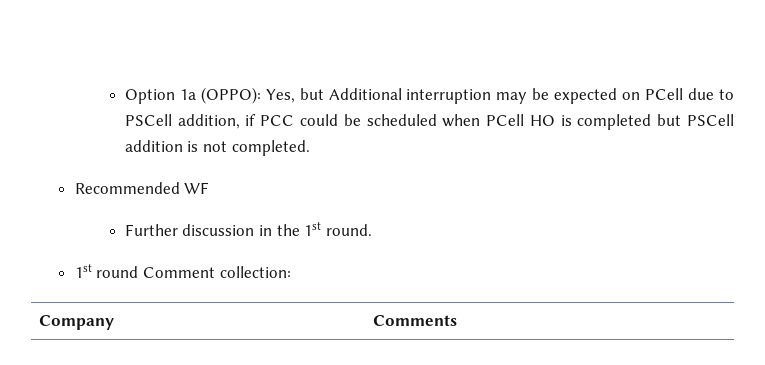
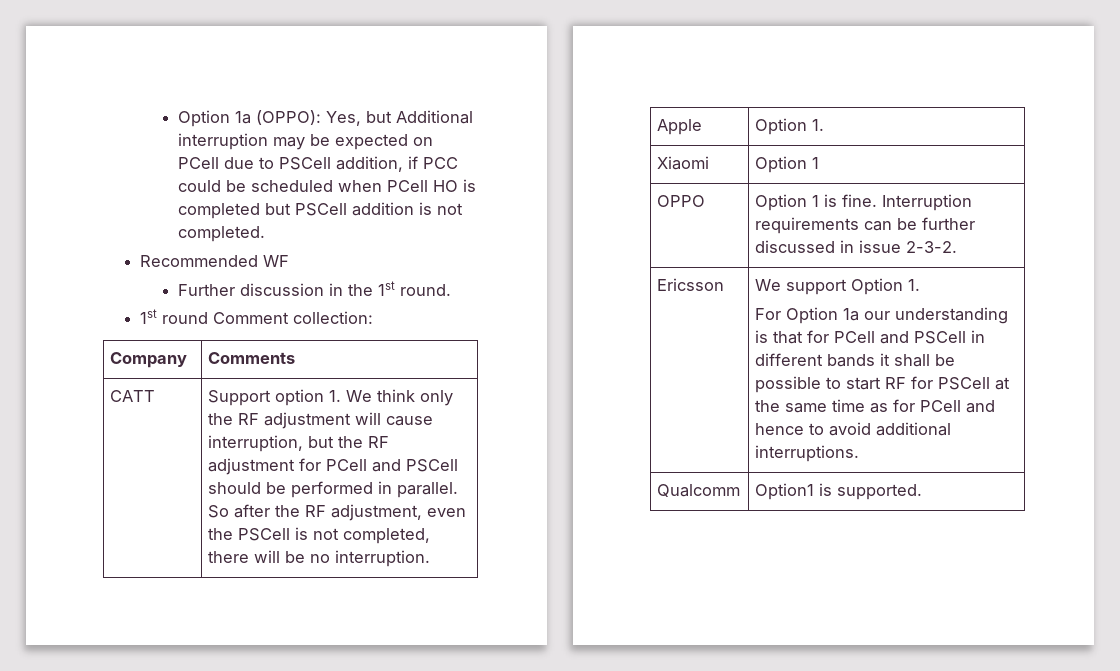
+ CATT | Support option 1. We think only the RF adjustment will cause interruption, but the RF adjustment for PCell and PSCell should be performed in parallel. So after the RF adjustment, even the PSCell is not completed, there will be no interruption.
+ Apple | Option 1.
+ Xiaomi | Option 1
+ OPPO | Option 1 is fine. Interruption requirements can be further discussed in issue 2-3-2.
+ Ericsson | We support Option 1.
+ For Option 1a our understanding is that for PCell and PSCell in different bands it shall be possible to start RF for PSCell at the same time as for PCell and hence to avoid additional interruptions.
+ Qualcomm | Option1 is supported.

